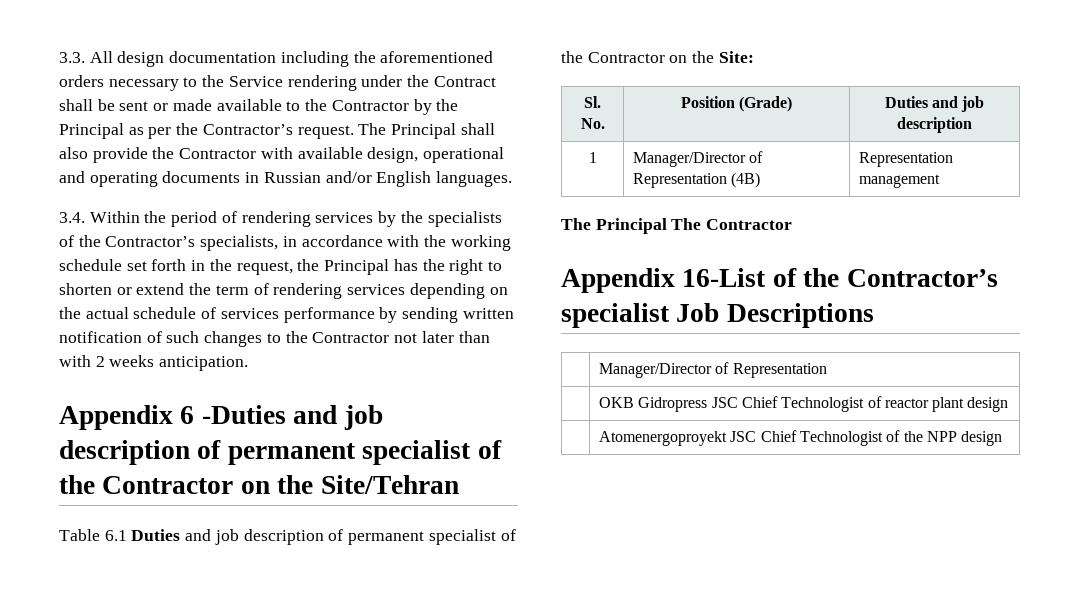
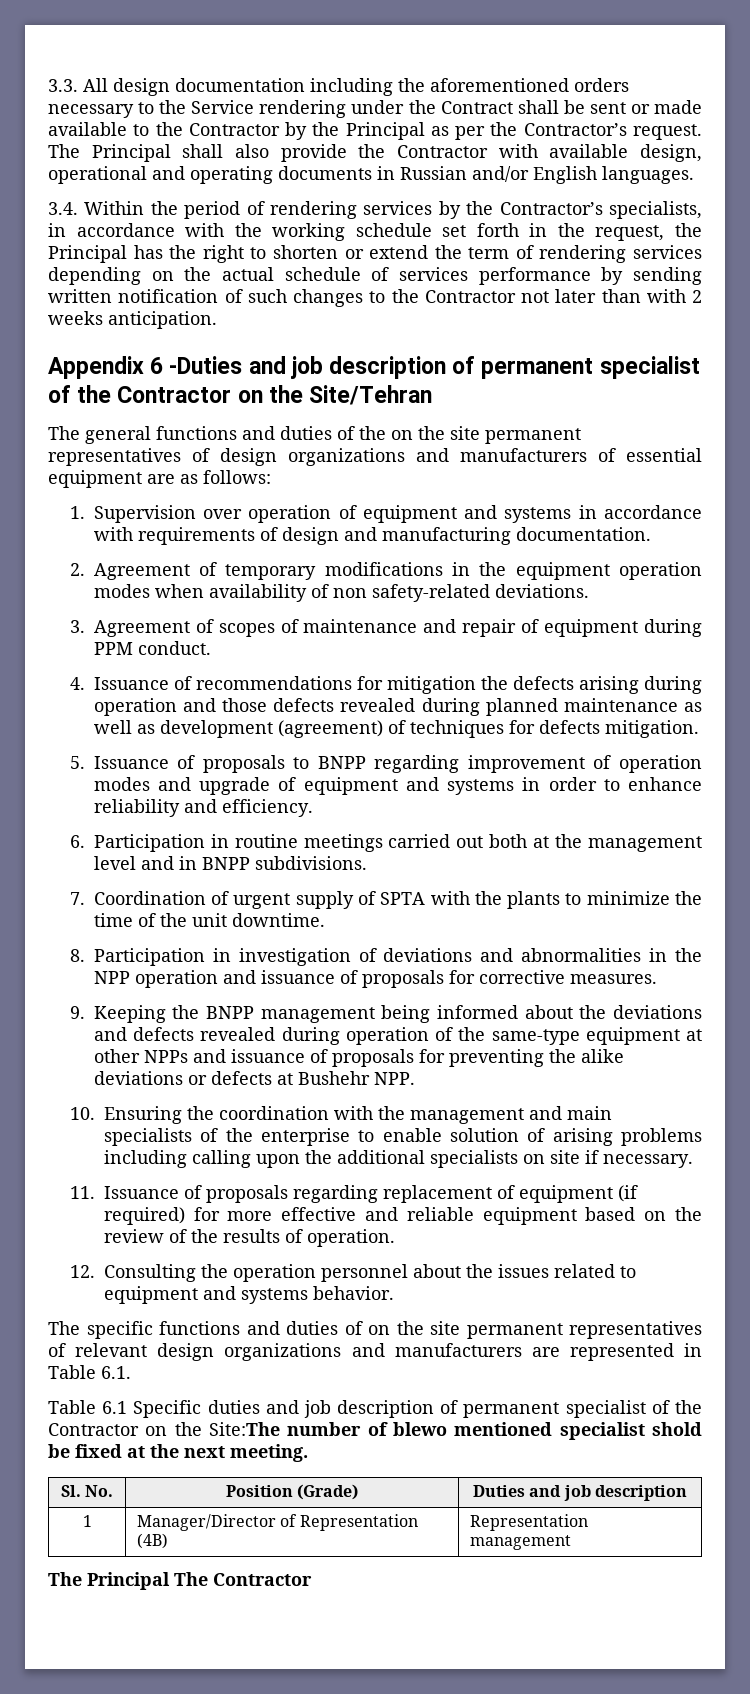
- 3.4. Within the period of rendering services by the specialists of the Contractor’s specialists, in accordance with the working schedule set forth in the request, the Principal has the right to shorten or extend the term of rendering services depending on the actual schedule of services performance by sending written notification of such changes to the Contractor not later than with 2 weeks anticipation.
+ 3.4. Within the period of rendering services by the Contractor’s specialists, in accordance with the working schedule set forth in the request, the Principal has the right to shorten or extend the term of rendering services depending on the actual schedule of services performance by sending written notification of such changes to the Contractor not later than with 2 weeks anticipation.
+ The general functions and duties of the on the site permanent representatives of design organizations and manufacturers of essential equipment are as follows:
+ 1. Supervision over operation of equipment and systems in accordance with requirements of design and manufacturing documentation.
+ 2. Agreement of temporary modifications in the equipment operation modes when availability of non safety-related deviations.
+ 3. Agreement of scopes of maintenance and repair of equipment during PPM conduct.
+ 4. Issuance of recommendations for mitigation the defects arising during operation and those defects revealed during planned maintenance as well as development (agreement) of techniques for defects mitigation.
+ 5. Issuance of proposals to BNPP regarding improvement of operation modes and upgrade of equipment and systems in order to enhance reliability and efficiency.
+ 6. Participation in routine meetings carried out both at the management level and in BNPP subdivisions.
+ 7. Coordination of urgent supply of SPTA with the plants to minimize the time of the unit downtime.
+ 8. Participation in investigation of deviations and abnormalities in the NPP operation and issuance of proposals for corrective measures.
+ 9. Keeping the BNPP management being informed about the deviations and defects revealed during operation of the same-type equipment at other NPPs and issuance of proposals for preventing the alike deviations or defects at Bushehr NPP.
+ 10. Ensuring the coordination with the management and main specialists of the enterprise to enable solution of arising problems including calling upon the additional specialists on site if necessary.
+ 11. Issuance of proposals regarding replacement of equipment (if required) for more effective and reliable equipment based on the review of the results of operation.
+ 12. Consulting the operation personnel about the issues related to equipment and systems behavior.
+ The specific functions and duties of on the site permanent representatives of relevant design organizations and manufacturers are represented in Table 6.1.
- Table 6.1 Duties and job description of permanent specialist of the Contractor on the Site:
+ Table 6.1 Specific duties and job description of permanent specialist of the Contractor on the Site:The number of blewo mentioned specialist shold be fixed at the next meeting.
- Appendix 16-List of the Contractor’s specialist Job Descriptions
- | Manager/Director of Representation
- | OKB Gidropress JSC Chief Technologist of reactor plant design
- | Atomenergoproyekt JSC Chief Technologist of the NPP design

